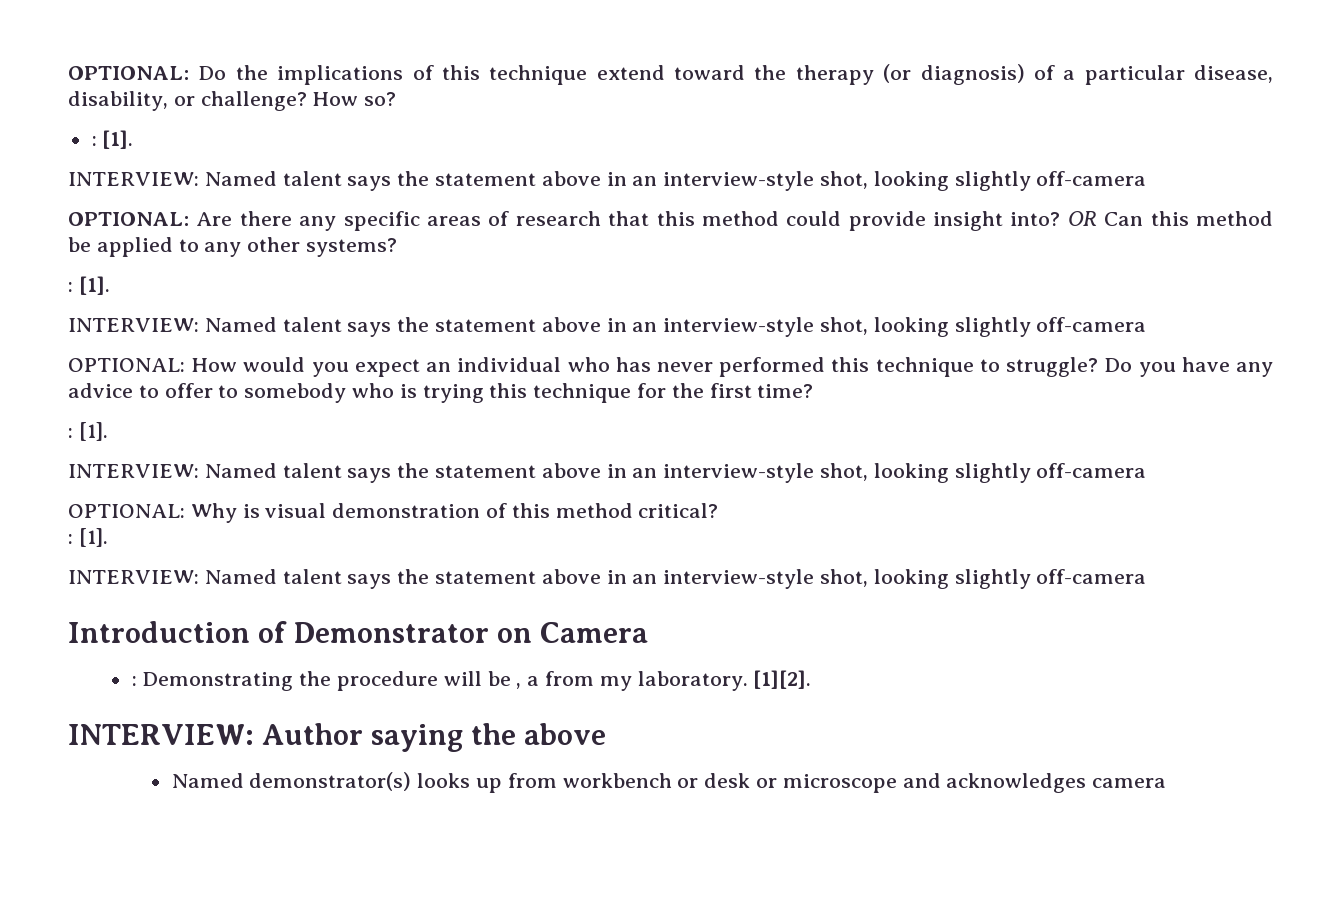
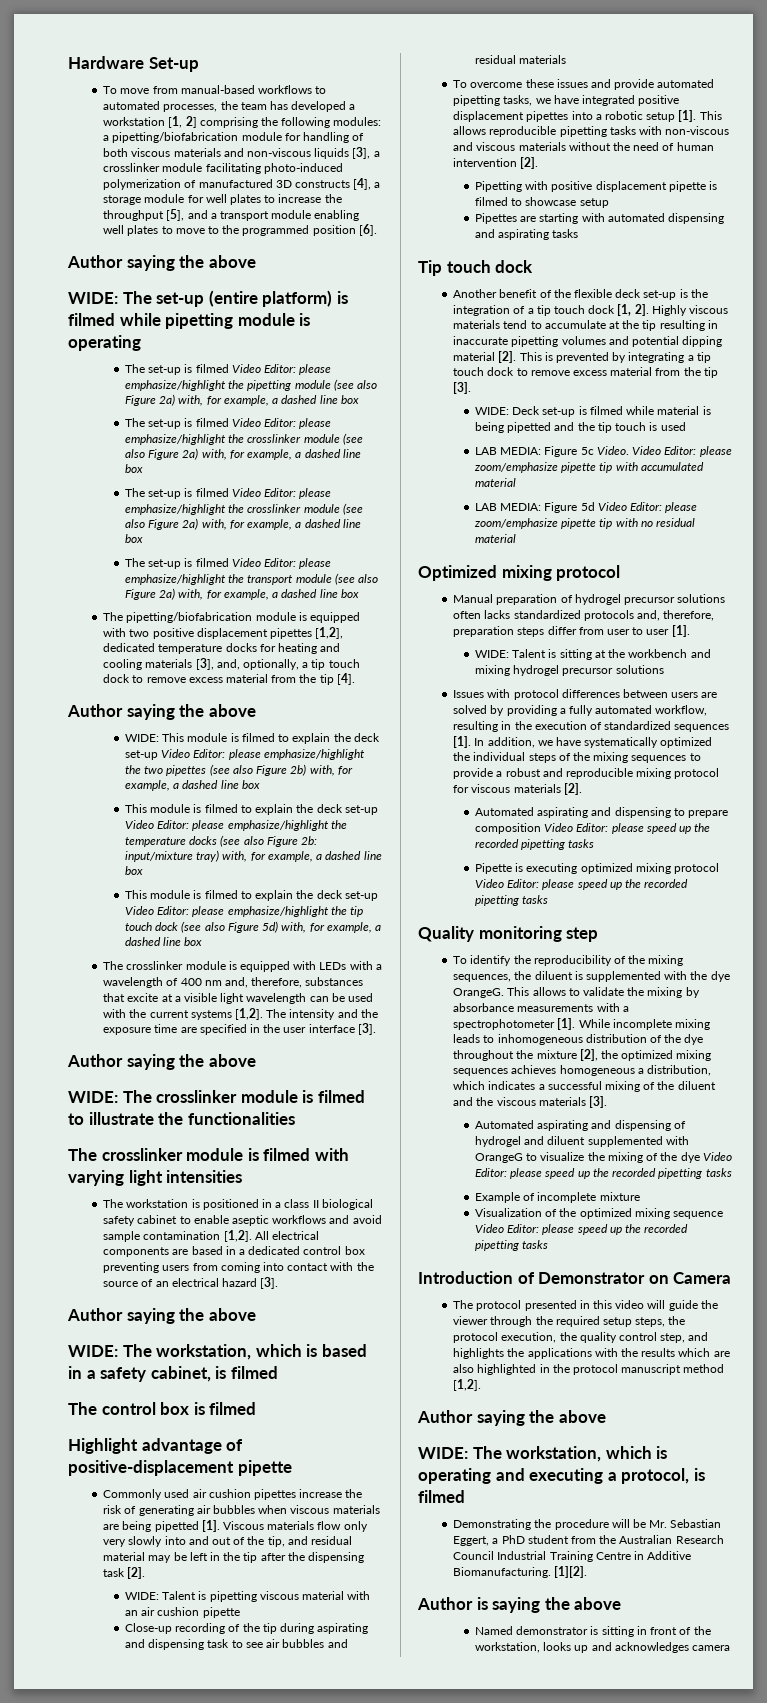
- OPTIONAL: Do the implications of this technique extend toward the therapy (or diagnosis) of a particular disease, disability, or challenge? How so?
- : [1].
- INTERVIEW: Named talent says the statement above in an interview-style shot, looking slightly off-camera
- OPTIONAL: Are there any specific areas of research that this method could provide insight into? OR Can this method be applied to any other systems?
- : [1].
- INTERVIEW: Named talent says the statement above in an interview-style shot, looking slightly off-camera
- OPTIONAL: How would you expect an individual who has never performed this technique to struggle? Do you have any advice to offer to somebody who is trying this technique for the first time?
- : [1].
- INTERVIEW: Named talent says the statement above in an interview-style shot, looking slightly off-camera
- OPTIONAL: Why is visual demonstration of this method critical?
- : [1].
- INTERVIEW: Named talent says the statement above in an interview-style shot, looking slightly off-camera
+ Hardware Set-up
+ To move from manual-based workflows to automated processes, the team has developed a workstation [1, 2] comprising the following modules: a pipetting/biofabrication module for handling of both viscous materials and non-viscous liquids [3], a crosslinker module facilitating photo-induced polymerization of manufactured 3D constructs [4], a storage module for well plates to increase the throughput [5], and a transport module enabling well plates to move to the programmed position [6].
+ Author saying the above
+ WIDE: The set-up (entire platform) is filmed while pipetting module is operating
+ The set-up is filmed Video Editor: please emphasize/highlight the pipetting module (see also Figure 2a) with, for example, a dashed line box
+ The set-up is filmed Video Editor: please emphasize/highlight the crosslinker module (see also Figure 2a) with, for example, a dashed line box
+ The set-up is filmed Video Editor: please emphasize/highlight the crosslinker module (see also Figure 2a) with, for example, a dashed line box
+ The set-up is filmed Video Editor: please emphasize/highlight the transport module (see also Figure 2a) with, for example, a dashed line box
+ The pipetting/biofabrication module is equipped with two positive displacement pipettes [1,2], dedicated temperature docks for heating and cooling materials [3], and, optionally, a tip touch dock to remove excess material from the tip [4].
+ Author saying the above
+ WIDE: This module is filmed to explain the deck set-up Video Editor: please emphasize/highlight the two pipettes (see also Figure 2b) with, for example, a dashed line box
+ This module is filmed to explain the deck set-up Video Editor: please emphasize/highlight the temperature docks (see also Figure 2b: input/mixture tray) with, for example, a dashed line box
+ This module is filmed to explain the deck set-up Video Editor: please emphasize/highlight the tip touch dock (see also Figure 5d) with, for example, a dashed line box
+ The crosslinker module is equipped with LEDs with a wavelength of 400 nm and, therefore, substances that excite at a visible light wavelength can be used with the current systems [1,2]. The intensity and the exposure time are specified in the user interface [3].
+ Author saying the above
+ WIDE: The crosslinker module is filmed to illustrate the functionalities
+ The crosslinker module is filmed with varying light intensities
+ The workstation is positioned in a class II biological safety cabinet to enable aseptic workflows and avoid sample contamination [1,2]. All electrical components are based in a dedicated control box preventing users from coming into contact with the source of an electrical hazard [3].
+ Author saying the above
+ WIDE: The workstation, which is based in a safety cabinet, is filmed
+ The control box is filmed
+ Highlight advantage of positive-displacement pipette
+ Commonly used air cushion pipettes increase the risk of generating air bubbles when viscous materials are being pipetted [1]. Viscous materials flow only very slowly into and out of the tip, and residual material may be left in the tip after the dispensing task [2].
+ WIDE: Talent is pipetting viscous material with an air cushion pipette
+ Close-up recording of the tip during aspirating and dispensing task to see air bubbles and residual materials
+ To overcome these issues and provide automated pipetting tasks, we have integrated positive displacement pipettes into a robotic setup [1]. This allows reproducible pipetting tasks with non-viscous and viscous materials without the need of human intervention [2].
+ Pipetting with positive displacement pipette is filmed to showcase setup
+ Pipettes are starting with automated dispensing and aspirating tasks
+ Tip touch dock
+ Another benefit of the flexible deck set-up is the integration of a tip touch dock [1, 2]. Highly viscous materials tend to accumulate at the tip resulting in inaccurate pipetting volumes and potential dipping material [2]. This is prevented by integrating a tip touch dock to remove excess material from the tip [3].
+ WIDE: Deck set-up is filmed while material is being pipetted and the tip touch is used
+ LAB MEDIA: Figure 5c Video. Video Editor: please zoom/emphasize pipette tip with accumulated material
+ LAB MEDIA: Figure 5d Video Editor: please zoom/emphasize pipette tip with no residual material
+ Optimized mixing protocol
+ Manual preparation of hydrogel precursor solutions often lacks standardized protocols and, therefore, preparation steps differ from user to user [1].
+ WIDE: Talent is sitting at the workbench and mixing hydrogel precursor solutions
+ Issues with protocol differences between users are solved by providing a fully automated workflow, resulting in the execution of standardized sequences [1]. In addition, we have systematically optimized the individual steps of the mixing sequences to provide a robust and reproducible mixing protocol for viscous materials [2].
+ Automated aspirating and dispensing to prepare composition Video Editor: please speed up the recorded pipetting tasks
+ Pipette is executing optimized mixing protocol Video Editor: please speed up the recorded pipetting tasks
+ Quality monitoring step
+ To identify the reproducibility of the mixing sequences, the diluent is supplemented with the dye OrangeG. This allows to validate the mixing by absorbance measurements with a spectrophotometer [1]. While incomplete mixing leads to inhomogeneous distribution of the dye throughout the mixture [2], the optimized mixing sequences achieves homogeneous a distribution, which indicates a successful mixing of the diluent and the viscous materials [3].
+ Automated aspirating and dispensing of hydrogel and diluent supplemented with OrangeG to visualize the mixing of the dye Video Editor: please speed up the recorded pipetting tasks
+ Example of incomplete mixture
+ Visualization of the optimized mixing sequence Video Editor: please speed up the recorded pipetting tasks
- : Demonstrating the procedure will be , a from my laboratory.
+ The protocol presented in this video will guide the viewer through the required setup steps, the protocol execution, the quality control step, and highlights the applications with the results which are also highlighted in the protocol manuscript method [1,2].
+ Author saying the above
+ WIDE: The workstation, which is operating and executing a protocol, is filmed
+ Demonstrating the procedure will be Mr. Sebastian Eggert, a PhD student from the Australian Research Council Industrial Training Centre in Additive Biomanufacturing.
- INTERVIEW: Author saying the above
+ Author is saying the above
- Named demonstrator(s) looks up from workbench or desk or microscope and acknowledges camera
+ Named demonstrator is sitting in front of the workstation, looks up and acknowledges camera

